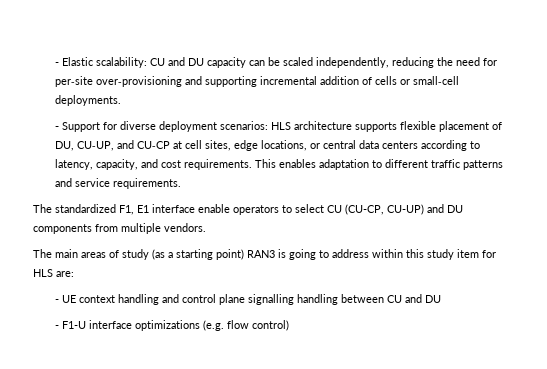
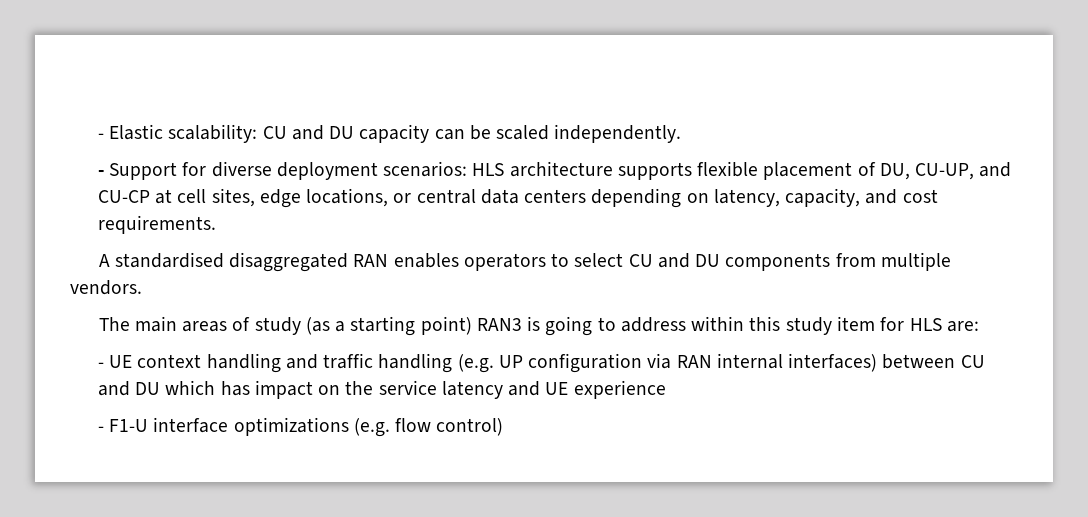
- - Elastic scalability: CU and DU capacity can be scaled independently, reducing the need for per‑site over‑provisioning and supporting incremental addition of cells or small‑cell deployments.
+ - Elastic scalability: CU and DU capacity can be scaled independently.
- - Support for diverse deployment scenarios: HLS architecture supports flexible placement of DU, CU‑UP, and CU‑CP at cell sites, edge locations, or central data centers according to latency, capacity, and cost requirements. This enables adaptation to different traffic patterns and service requirements.
- The standardized F1, E1 interface enable operators to select CU (CU-CP, CU-UP) and DU components from multiple vendors.
+ - Support for diverse deployment scenarios: HLS architecture supports flexible placement of DU, CU‑UP, and CU‑CP at cell sites, edge locations, or central data centers depending on latency, capacity, and cost requirements.
+ A standardised disaggregated RAN enables operators to select CU and DU components from multiple vendors.
- - UE context handling and control plane signalling handling between CU and DU
+ - UE context handling and traffic handling (e.g. UP configuration via RAN internal interfaces) between CU and DU which has impact on the service latency and UE experience

